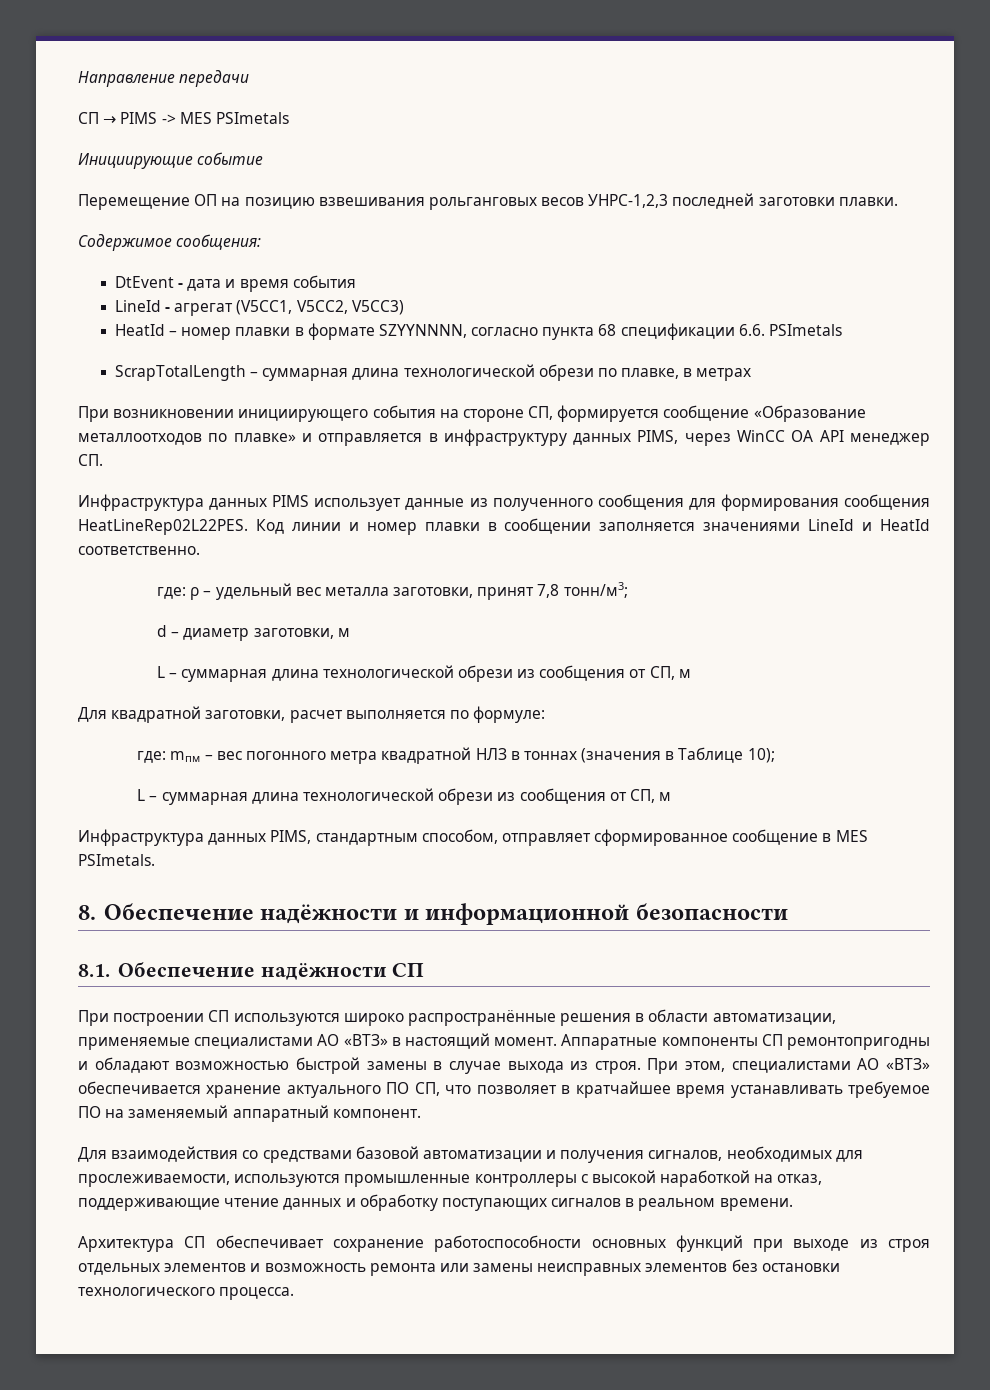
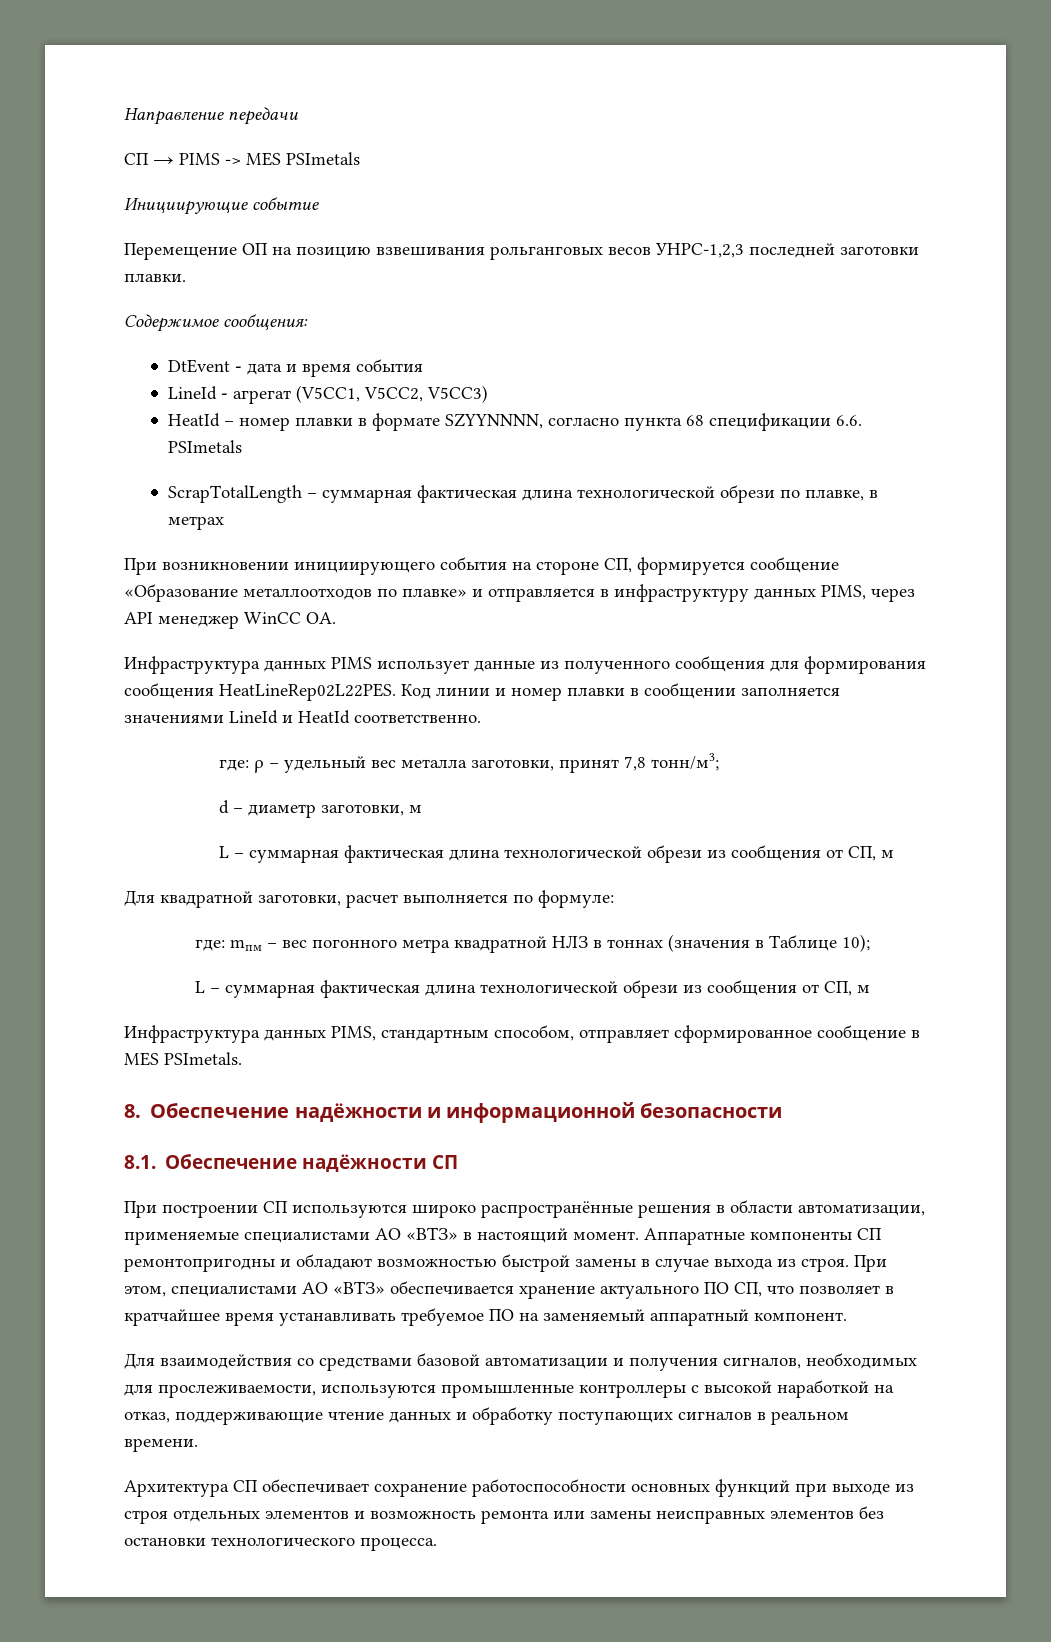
- ScrapTotalLength – суммарная длина технологической обрези по плавке, в метрах
+ ScrapTotalLength – суммарная фактическая длина технологической обрези по плавке, в метрах
- При возникновении инициирующего события на стороне СП, формируется сообщение «Образование металлоотходов по плавке» и отправляется в инфраструктуру данных PIMS, через WinCC OA API менеджер СП.
+ При возникновении инициирующего события на стороне СП, формируется сообщение «Образование металлоотходов по плавке» и отправляется в инфраструктуру данных PIMS, через API менеджер WinCC OA.
  d – диаметр заготовки, м
- L – суммарная длина технологической обрези из сообщения от СП, м
+ L – суммарная фактическая длина технологической обрези из сообщения от СП, м
  где: mпм – вес погонного метра квадратной НЛЗ в тоннах (значения в Таблице 10);
- L – суммарная длина технологической обрези из сообщения от СП, м
+ L – суммарная фактическая длина технологической обрези из сообщения от СП, м

